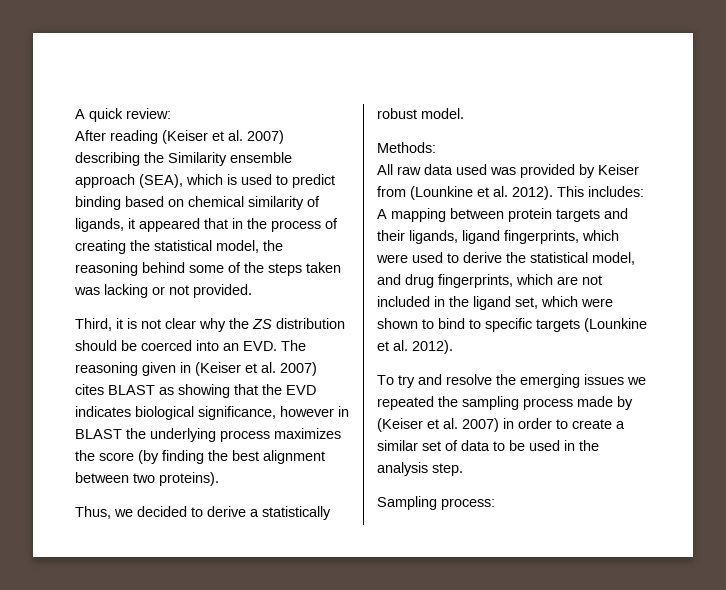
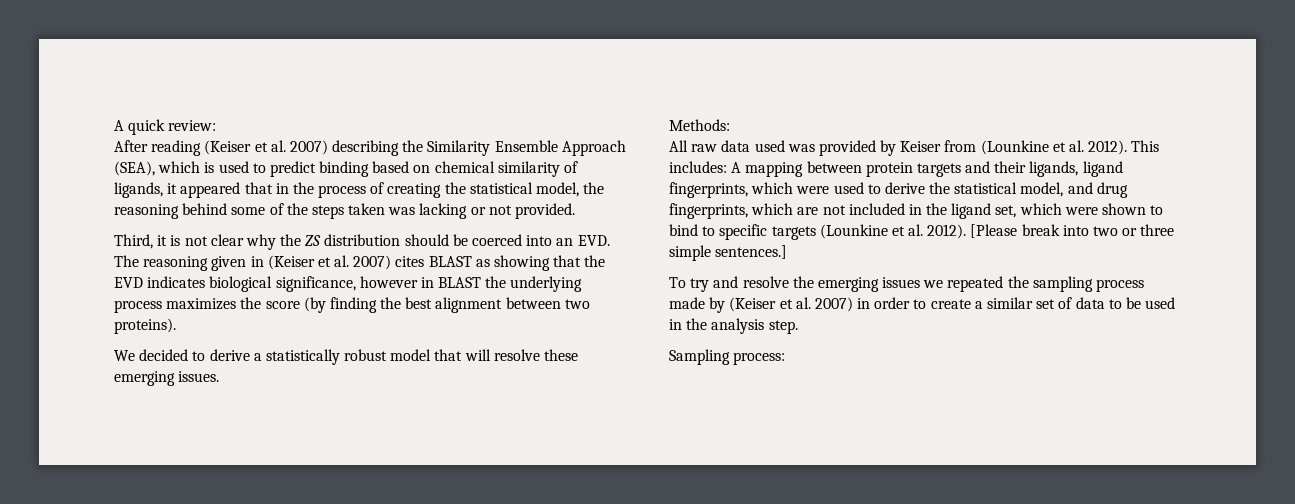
- After reading (Keiser et al. 2007) describing the Similarity ensemble approach (SEA), which is used to predict binding based on chemical similarity of ligands, it appeared that in the process of creating the statistical model, the reasoning behind some of the steps taken was lacking or not provided.
+ After reading (Keiser et al. 2007) describing the Similarity Ensemble Approach (SEA), which is used to predict binding based on chemical similarity of ligands, it appeared that in the process of creating the statistical model, the reasoning behind some of the steps taken was lacking or not provided.
- Thus, we decided to derive a statistically robust model.
+ We decided to derive a statistically robust model that will resolve these emerging issues.
+ [Please break into two or three simple sentences.]

